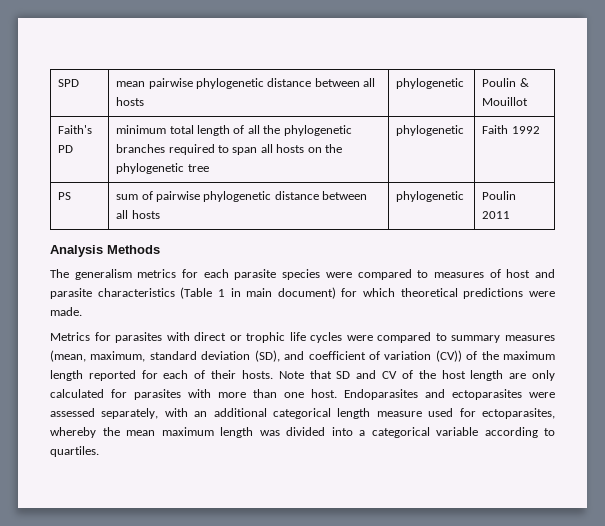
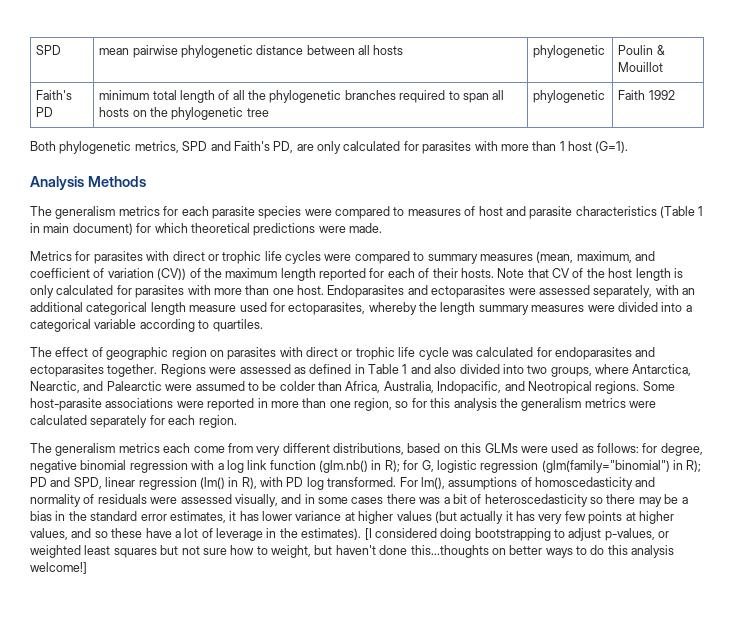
- PS | sum of pairwise phylogenetic distance between all hosts | phylogenetic | Poulin 2011
+ Both phylogenetic metrics, SPD and Faith's PD, are only calculated for parasites with more than 1 host (G=1).
- Metrics for parasites with direct or trophic life cycles were compared to summary measures (mean, maximum, standard deviation (SD), and coefficient of variation (CV)) of the maximum length reported for each of their hosts.
+ Metrics for parasites with direct or trophic life cycles were compared to summary measures (mean, maximum, and coefficient of variation (CV)) of the maximum length reported for each of their hosts.
- Note that SD and CV of the host length are only calculated for parasites with more than one host.
+ Note that CV of the host length is only calculated for parasites with more than one host.
- Endoparasites and ectoparasites were assessed separately, with an additional categorical length measure used for ectoparasites, whereby the mean maximum length was divided into a categorical variable according to quartiles.
+ Endoparasites and ectoparasites were assessed separately, with an additional categorical length measure used for ectoparasites, whereby the length summary measures were divided into a categorical variable according to quartiles.
+ The effect of geographic region on parasites with direct or trophic life cycle was calculated for endoparasites and ectoparasites together. Regions were assessed as defined in Table 1 and also divided into two groups, where Antarctica, Nearctic, and Palearctic were assumed to be colder than Africa, Australia, Indopacific, and Neotropical regions. Some host-parasite associations were reported in more than one region, so for this analysis the generalism metrics were calculated separately for each region.
+ The generalism metrics each come from very different distributions, based on this GLMs were used as follows: for degree, negative binomial regression with a log link function (glm.nb() in R); for G, logistic regression (glm(family="binomial") in R); PD and SPD, linear regression (lm() in R), with PD log transformed. For lm(), assumptions of homoscedasticity and normality of residuals were assessed visually, and in some cases there was a bit of heteroscedasticity so there may be a bias in the standard error estimates, it has lower variance at higher values (but actually it has very few points at higher values, and so these have a lot of leverage in the estimates). [I considered doing bootstrapping to adjust p-values, or weighted least squares but not sure how to weight, but haven't done this...thoughts on better ways to do this analysis welcome!]

